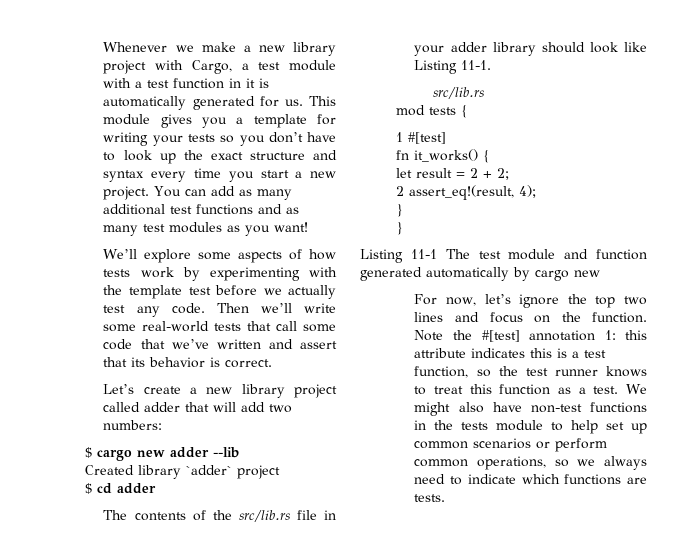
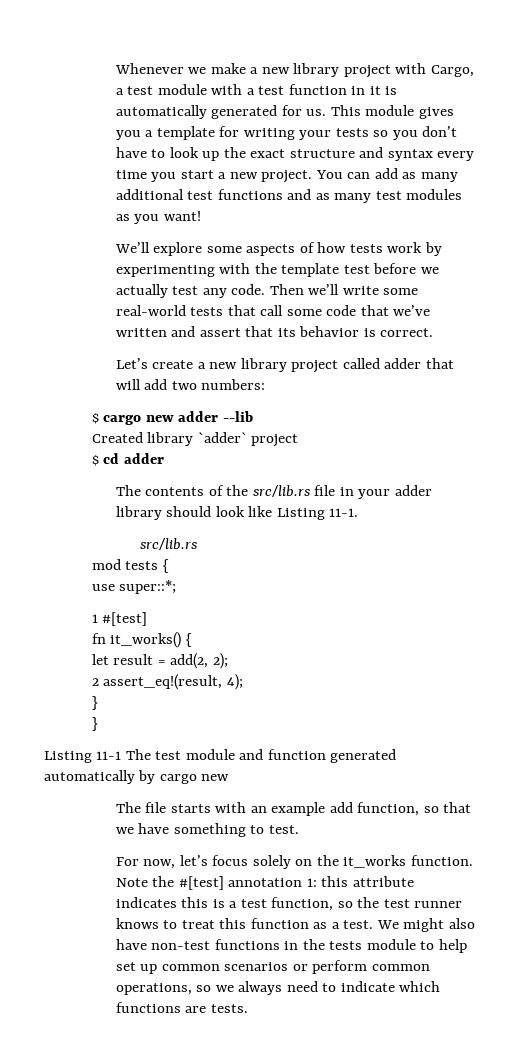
+ use super::*;
- let result = 2 + 2;
+ let result = add(2, 2);
- For now, let’s ignore the top two lines and focus on the function.
+ The file starts with an example add function, so that we have something to test.
+ For now, let’s focus solely on the it_works function.

